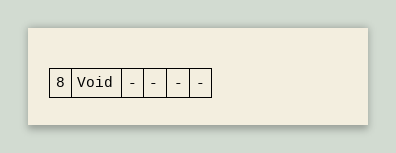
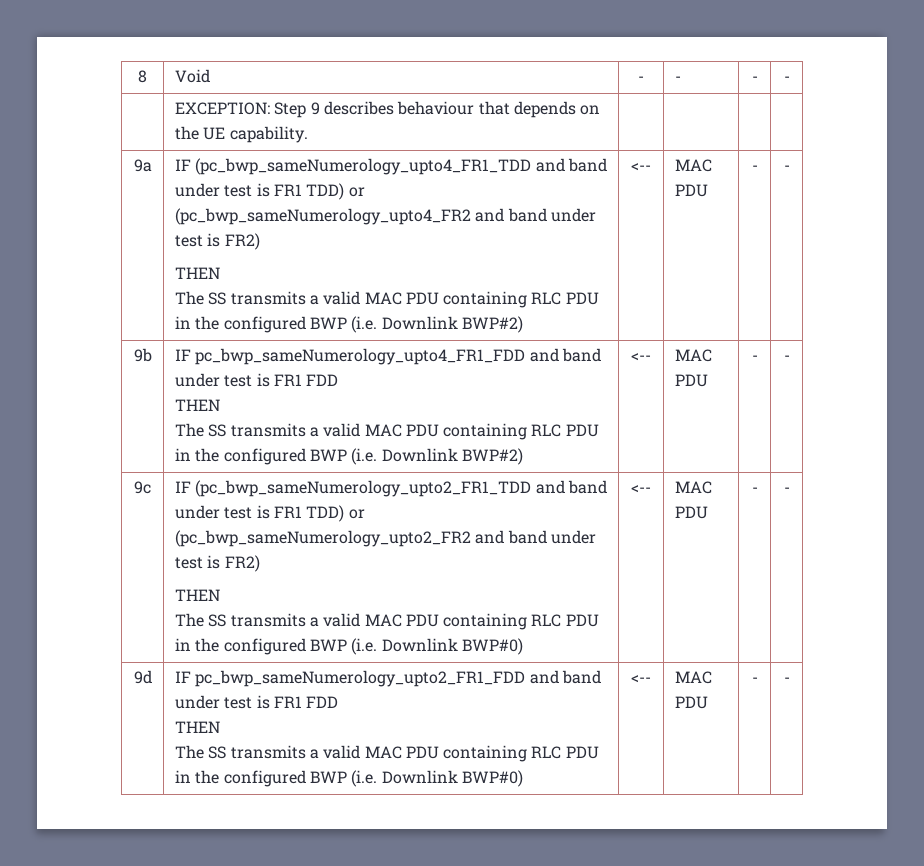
+ | EXCEPTION: Step 9 describes behaviour that depends on the UE capability. | | | |
+ 9a | IF (pc_bwp_sameNumerology_upto4_FR1_TDD and band under test is FR1 TDD) or (pc_bwp_sameNumerology_upto4_FR2 and band under test is FR2)
+ THEN
+ The SS transmits a valid MAC PDU containing RLC PDU in the configured BWP (i.e. Downlink BWP#2) | <-- | MAC PDU | - | -
+ 9b | IF pc_bwp_sameNumerology_upto4_FR1_FDD and band under test is FR1 FDD
+ THEN
+ The SS transmits a valid MAC PDU containing RLC PDU in the configured BWP (i.e. Downlink BWP#2) | <-- | MAC PDU | - | -
+ 9c | IF (pc_bwp_sameNumerology_upto2_FR1_TDD and band under test is FR1 TDD) or (pc_bwp_sameNumerology_upto2_FR2 and band under test is FR2)
+ THEN
+ The SS transmits a valid MAC PDU containing RLC PDU in the configured BWP (i.e. Downlink BWP#0) | <-- | MAC PDU | - | -
+ 9d | IF pc_bwp_sameNumerology_upto2_FR1_FDD and band under test is FR1 FDD
+ THEN
+ The SS transmits a valid MAC PDU containing RLC PDU in the configured BWP (i.e. Downlink BWP#0) | <-- | MAC PDU | - | -

